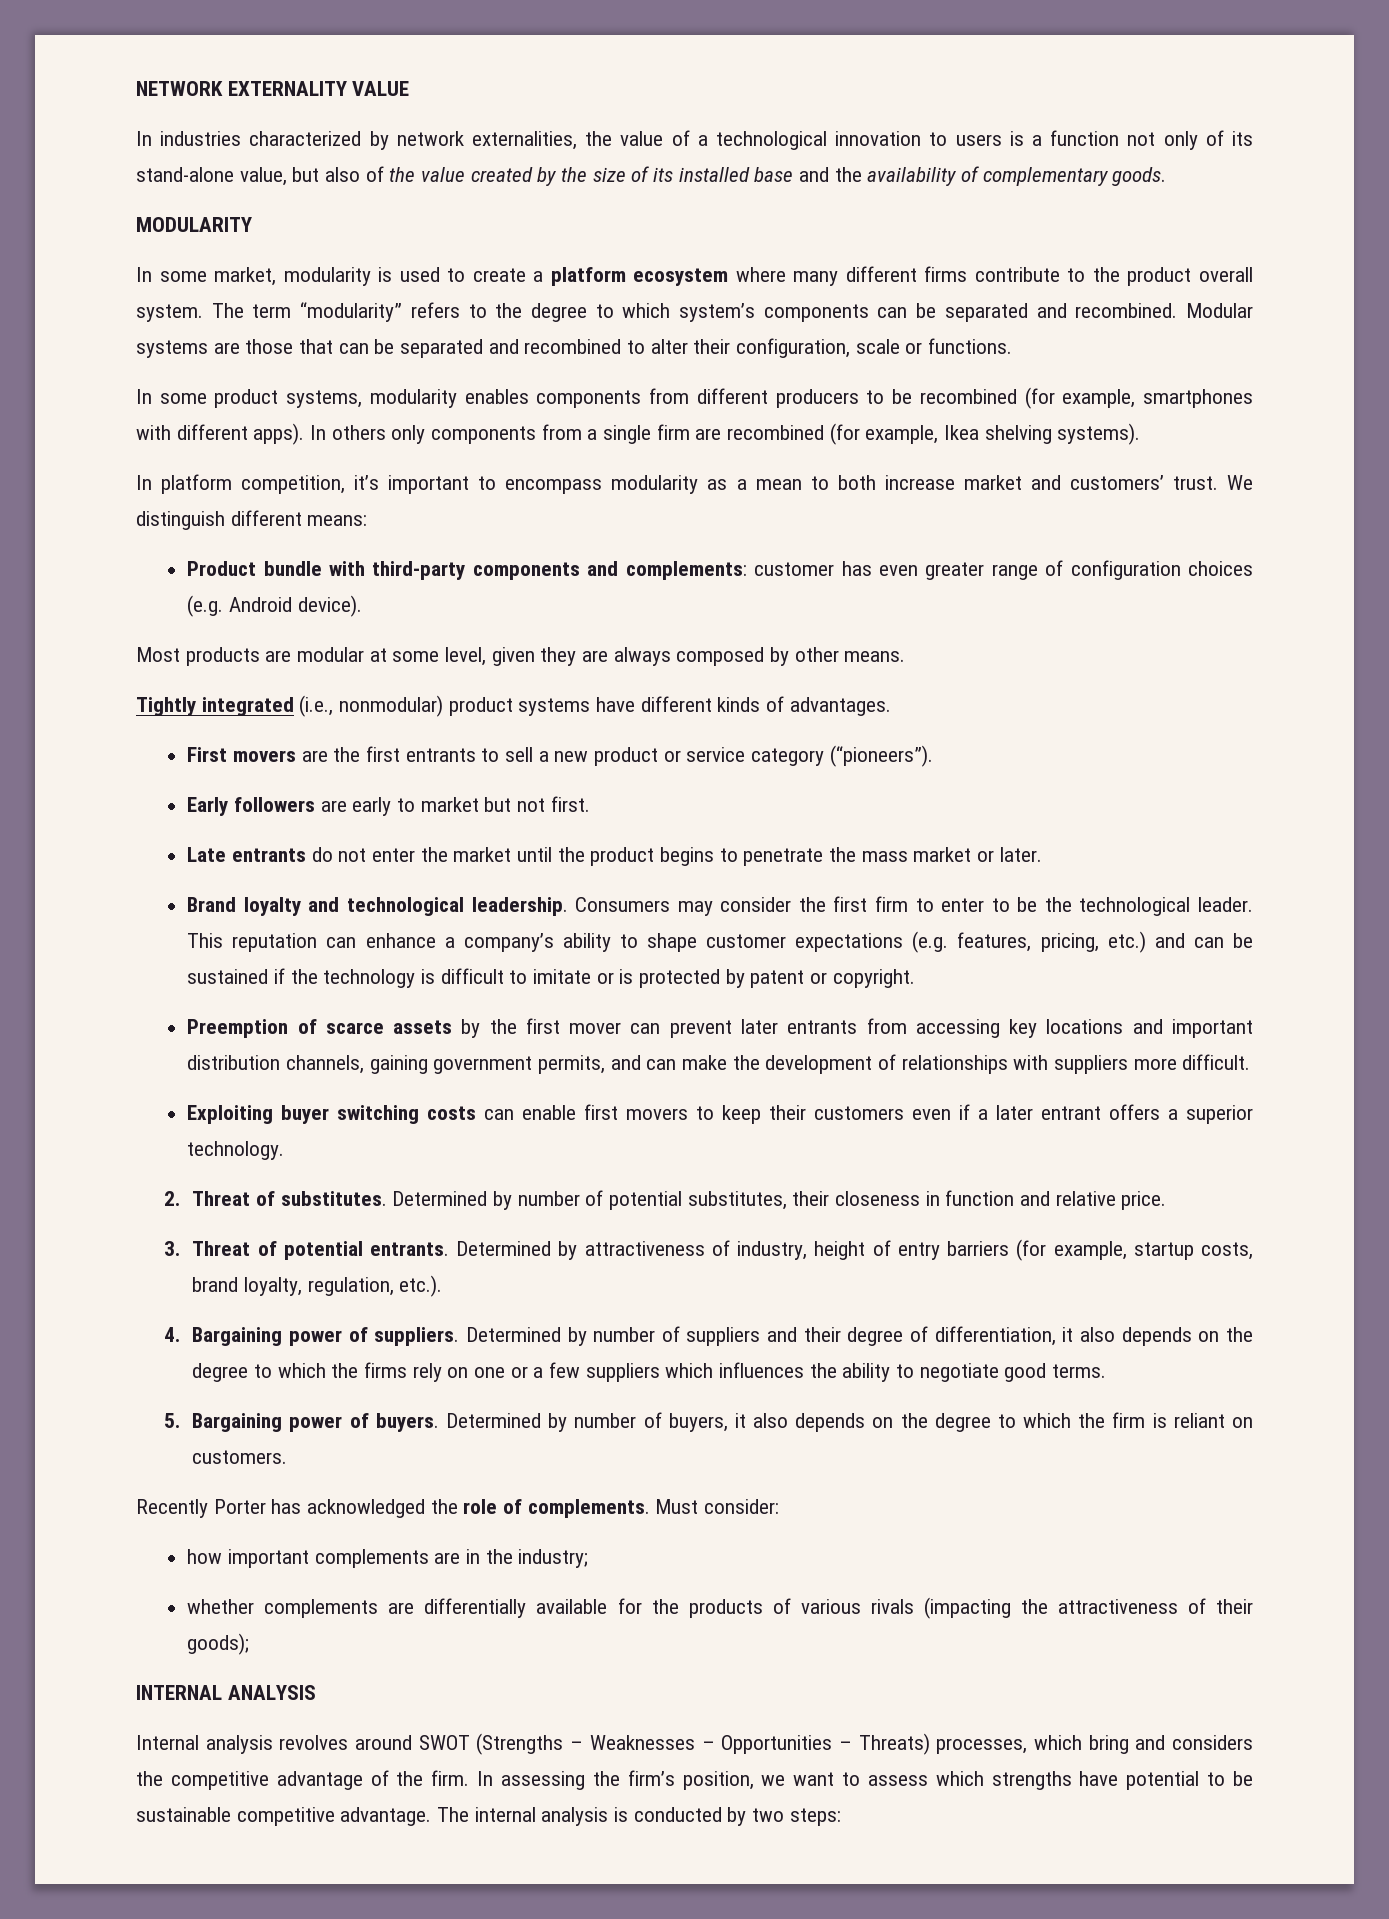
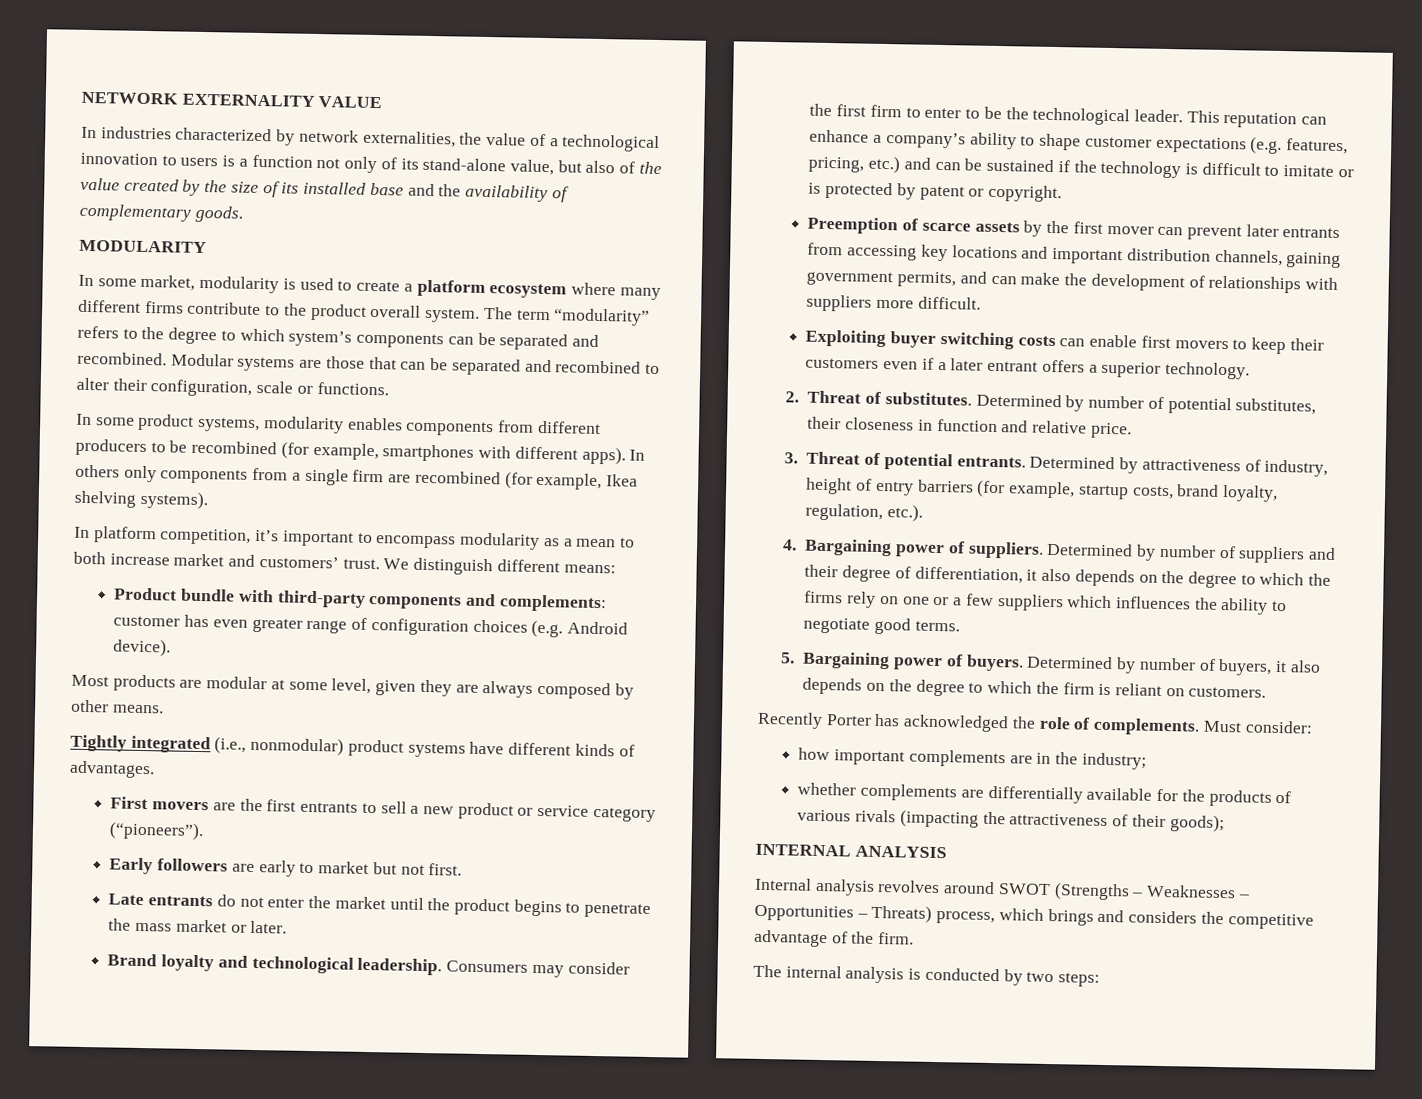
- Internal analysis revolves around SWOT (Strengths – Weaknesses – Opportunities – Threats) processes, which bring and considers the competitive advantage of the firm. In assessing the firm’s position, we want to assess which strengths have potential to be sustainable competitive advantage. The internal analysis is conducted by two steps:
+ Internal analysis revolves around SWOT (Strengths – Weaknesses – Opportunities – Threats) process, which brings and considers the competitive advantage of the firm.
+ The internal analysis is conducted by two steps:

